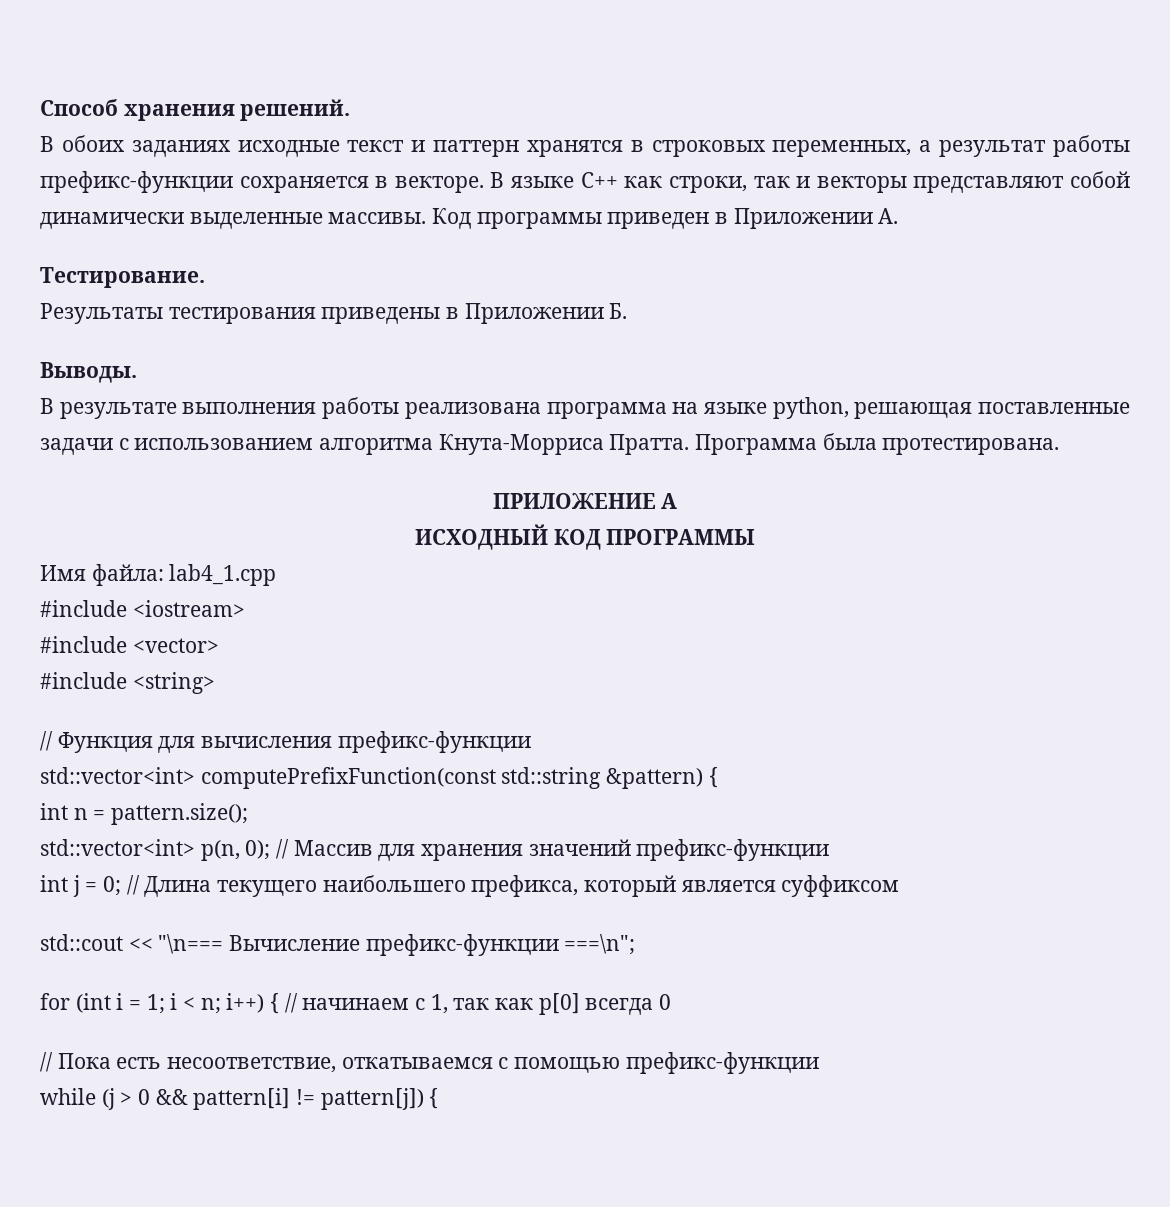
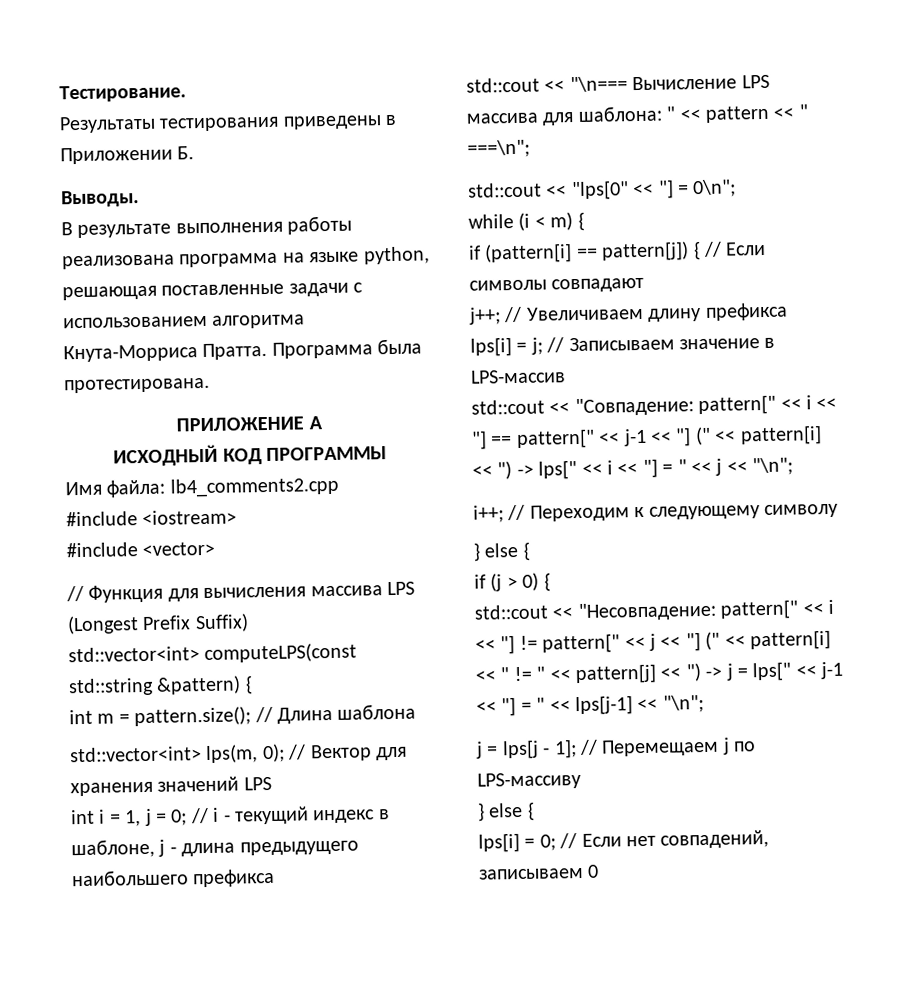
- Способ хранения решений.
- В обоих заданиях исходные текст и паттерн хранятся в строковых переменных, а результат работы префикс-функции сохраняется в векторе. В языке C++ как строки, так и векторы представляют собой динамически выделенные массивы. Код программы приведен в Приложении А.
- Имя файла: lab4_1.cpp
+ Имя файла: lb4_comments2.cpp
- #include <string>
- // Функция для вычисления префикс-функции
- std::vector<int> computePrefixFunction(const std::string &pattern) {
+ // Функция для вычисления массива LPS (Longest Prefix Suffix)
+ std::vector<int> computeLPS(const std::string &pattern) {
- int n = pattern.size();
- std::vector<int> p(n, 0); // Массив для хранения значений префикс-функции
- int j = 0; // Длина текущего наибольшего префикса, который является суффиксом
- std::cout << "\n=== Вычисление префикс-функции ===\n";
- for (int i = 1; i < n; i++) { // начинаем с 1, так как p[0] всегда 0
- // Пока есть несоответствие, откатываемся с помощью префикс-функции
- while (j > 0 && pattern[i] != pattern[j]) {
+ int m = pattern.size(); // Длина шаблона
+ std::vector<int> lps(m, 0); // Вектор для хранения значений LPS
+ int i = 1, j = 0; // i - текущий индекс в шаблоне, j - длина предыдущего наибольшего префикса
+ std::cout << "\n=== Вычисление LPS массива для шаблона: " << pattern << " ===\n";
+ std::cout << "lps[0" << "] = 0\n";
+ while (i < m) {
+ if (pattern[i] == pattern[j]) { // Если символы совпадают
+ j++; // Увеличиваем длину префикса
+ lps[i] = j; // Записываем значение в LPS-массив
+ std::cout << "Совпадение: pattern[" << i << "] == pattern[" << j-1 << "] (" << pattern[i] << ") -> lps[" << i << "] = " << j << "\n";
+ i++; // Переходим к следующему символу
+ } else {
+ if (j > 0) {
+ std::cout << "Несовпадение: pattern[" << i << "] != pattern[" << j << "] (" << pattern[i] << " != " << pattern[j] << ") -> j = lps[" << j-1 << "] = " << lps[j-1] << "\n";
+ j = lps[j - 1]; // Перемещаем j по LPS-массиву
+ } else {
+ lps[i] = 0; // Если нет совпадений, записываем 0

